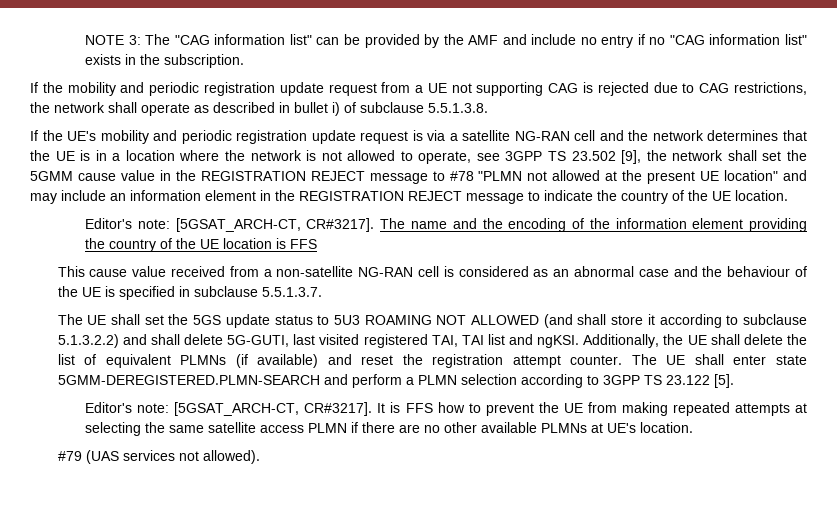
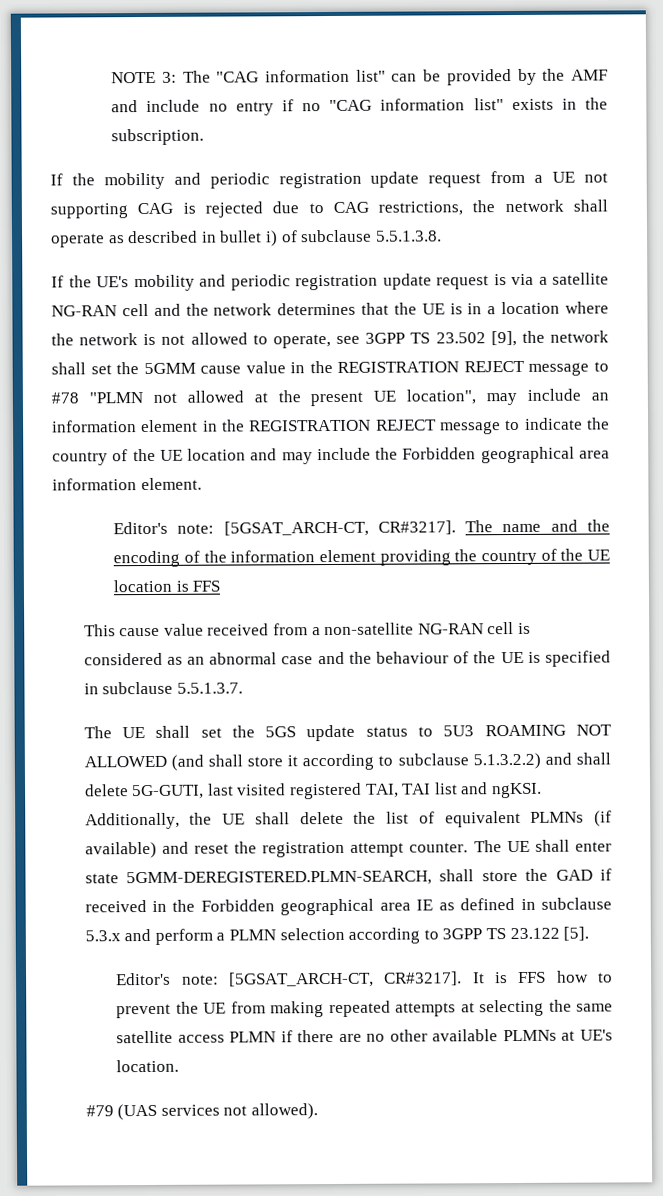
- If the UE's mobility and periodic registration update request is via a satellite NG-RAN cell and the network determines that the UE is in a location where the network is not allowed to operate, see 3GPP TS 23.502 [9], the network shall set the 5GMM cause value in the REGISTRATION REJECT message to #78 "PLMN not allowed at the present UE location" and may include an information element in the REGISTRATION REJECT message to indicate the country of the UE location.
+ If the UE's mobility and periodic registration update request is via a satellite NG-RAN cell and the network determines that the UE is in a location where the network is not allowed to operate, see 3GPP TS 23.502 [9], the network shall set the 5GMM cause value in the REGISTRATION REJECT message to #78 "PLMN not allowed at the present UE location", may include an information element in the REGISTRATION REJECT message to indicate the country of the UE location and may include the Forbidden geographical area information element.
- The UE shall enter state 5GMM-DEREGISTERED.PLMN-SEARCH and perform a PLMN selection according to 3GPP TS 23.122 [5].
+ The UE shall enter state 5GMM-DEREGISTERED.PLMN-SEARCH, shall store the GAD if received in the Forbidden geographical area IE as defined in subclause 5.3.x and perform a PLMN selection according to 3GPP TS 23.122 [5].

